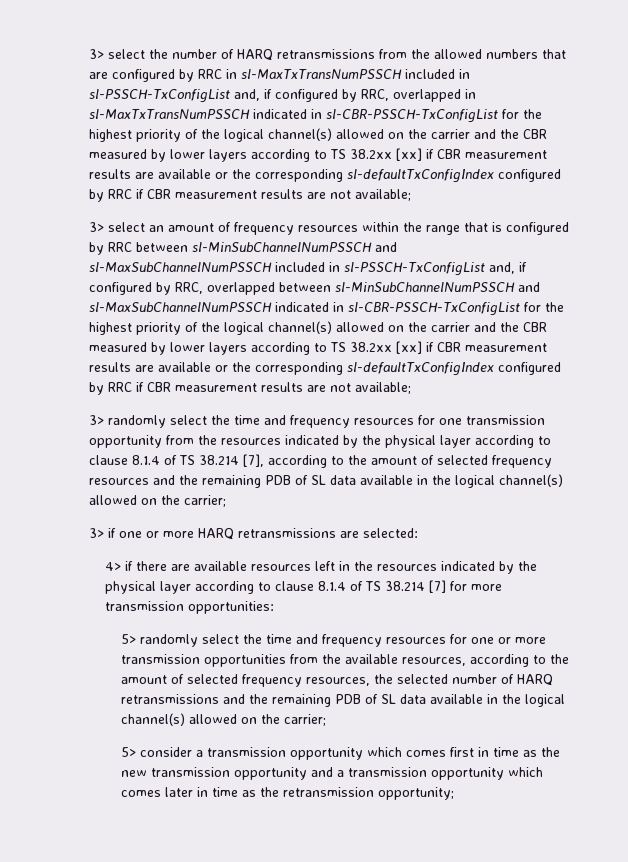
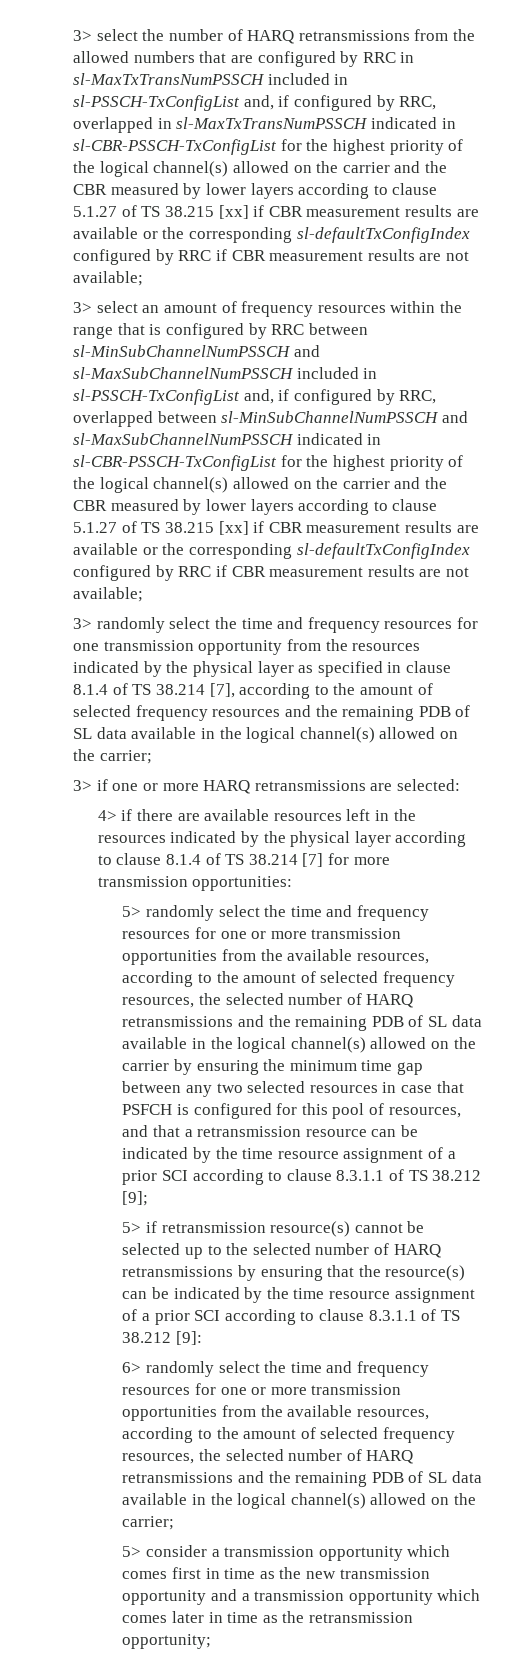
- 3> select the number of HARQ retransmissions from the allowed numbers that are configured by RRC in sl-MaxTxTransNumPSSCH included in sl-PSSCH-TxConfigList and, if configured by RRC, overlapped in sl-MaxTxTransNumPSSCH indicated in sl-CBR-PSSCH-TxConfigList for the highest priority of the logical channel(s) allowed on the carrier and the CBR measured by lower layers according to TS 38.2xx [xx] if CBR measurement results are available or the corresponding sl-defaultTxConfigIndex configured by RRC if CBR measurement results are not available;
+ 3> select the number of HARQ retransmissions from the allowed numbers that are configured by RRC in sl-MaxTxTransNumPSSCH included in sl-PSSCH-TxConfigList and, if configured by RRC, overlapped in sl-MaxTxTransNumPSSCH indicated in sl-CBR-PSSCH-TxConfigList for the highest priority of the logical channel(s) allowed on the carrier and the CBR measured by lower layers according to clause 5.1.27 of TS 38.215 [xx] if CBR measurement results are available or the corresponding sl-defaultTxConfigIndex configured by RRC if CBR measurement results are not available;
- 3> select an amount of frequency resources within the range that is configured by RRC between sl-MinSubChannelNumPSSCH and sl-MaxSubChannelNumPSSCH included in sl-PSSCH-TxConfigList and, if configured by RRC, overlapped between sl-MinSubChannelNumPSSCH and sl-MaxSubChannelNumPSSCH indicated in sl-CBR-PSSCH-TxConfigList for the highest priority of the logical channel(s) allowed on the carrier and the CBR measured by lower layers according to TS 38.2xx [xx] if CBR measurement results are available or the corresponding sl-defaultTxConfigIndex configured by RRC if CBR measurement results are not available;
+ 3> select an amount of frequency resources within the range that is configured by RRC between sl-MinSubChannelNumPSSCH and sl-MaxSubChannelNumPSSCH included in sl-PSSCH-TxConfigList and, if configured by RRC, overlapped between sl-MinSubChannelNumPSSCH and sl-MaxSubChannelNumPSSCH indicated in sl-CBR-PSSCH-TxConfigList for the highest priority of the logical channel(s) allowed on the carrier and the CBR measured by lower layers according to clause 5.1.27 of TS 38.215 [xx] if CBR measurement results are available or the corresponding sl-defaultTxConfigIndex configured by RRC if CBR measurement results are not available;
- 3> randomly select the time and frequency resources for one transmission opportunity from the resources indicated by the physical layer according to clause 8.1.4 of TS 38.214 [7], according to the amount of selected frequency resources and the remaining PDB of SL data available in the logical channel(s) allowed on the carrier;
+ 3> randomly select the time and frequency resources for one transmission opportunity from the resources indicated by the physical layer as specified in clause 8.1.4 of TS 38.214 [7], according to the amount of selected frequency resources and the remaining PDB of SL data available in the logical channel(s) allowed on the carrier;
- 5> randomly select the time and frequency resources for one or more transmission opportunities from the available resources, according to the amount of selected frequency resources, the selected number of HARQ retransmissions and the remaining PDB of SL data available in the logical channel(s) allowed on the carrier;
+ 5> randomly select the time and frequency resources for one or more transmission opportunities from the available resources, according to the amount of selected frequency resources, the selected number of HARQ retransmissions and the remaining PDB of SL data available in the logical channel(s) allowed on the carrier by ensuring the minimum time gap between any two selected resources in case that PSFCH is configured for this pool of resources, and that a retransmission resource can be indicated by the time resource assignment of a prior SCI according to clause 8.3.1.1 of TS 38.212 [9];
+ 5> if retransmission resource(s) cannot be selected up to the selected number of HARQ retransmissions by ensuring that the resource(s) can be indicated by the time resource assignment of a prior SCI according to clause 8.3.1.1 of TS 38.212 [9]:
+ 6> randomly select the time and frequency resources for one or more transmission opportunities from the available resources, according to the amount of selected frequency resources, the selected number of HARQ retransmissions and the remaining PDB of SL data available in the logical channel(s) allowed on the carrier;

